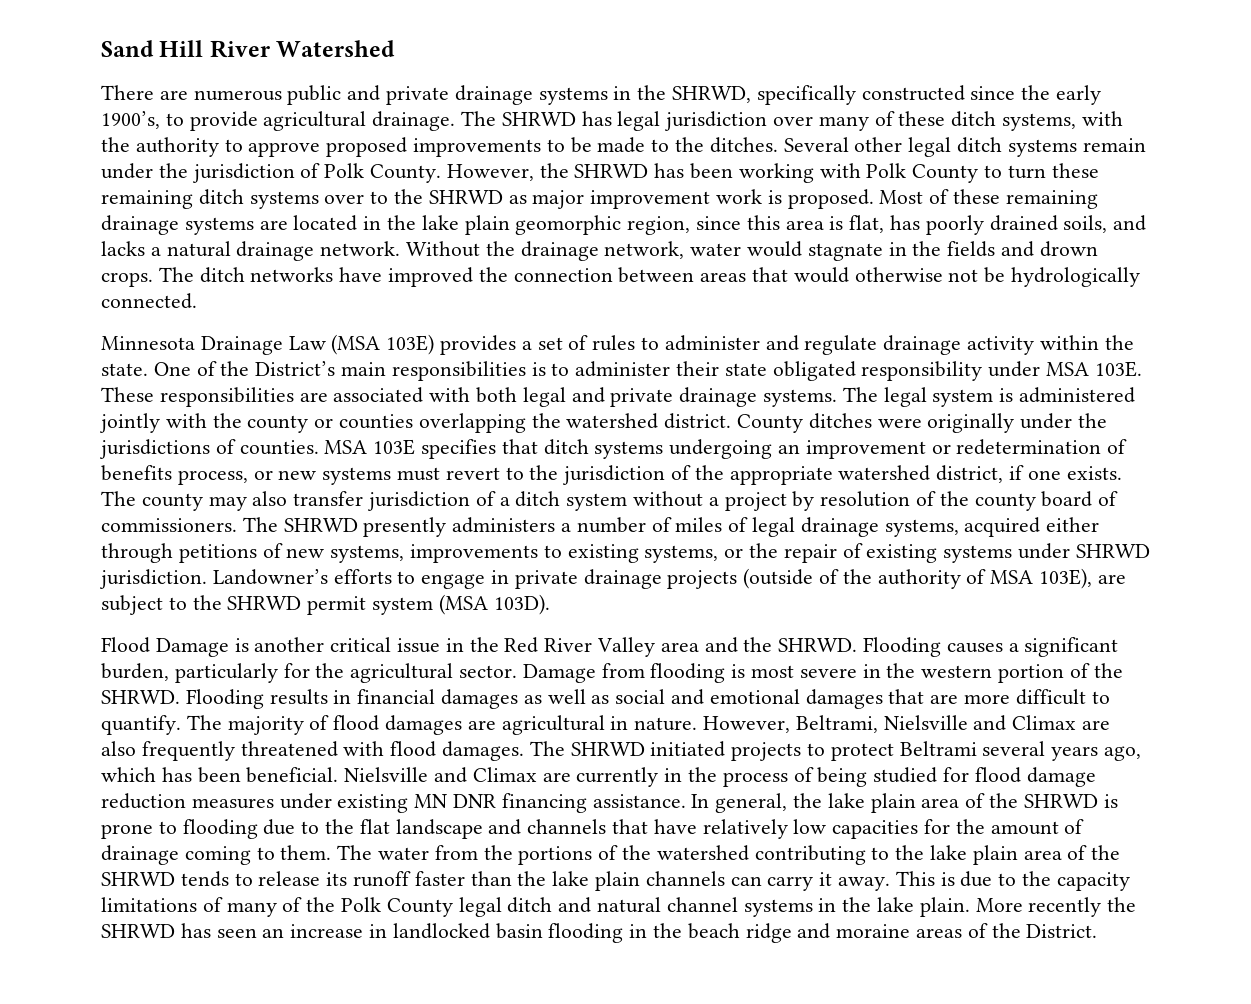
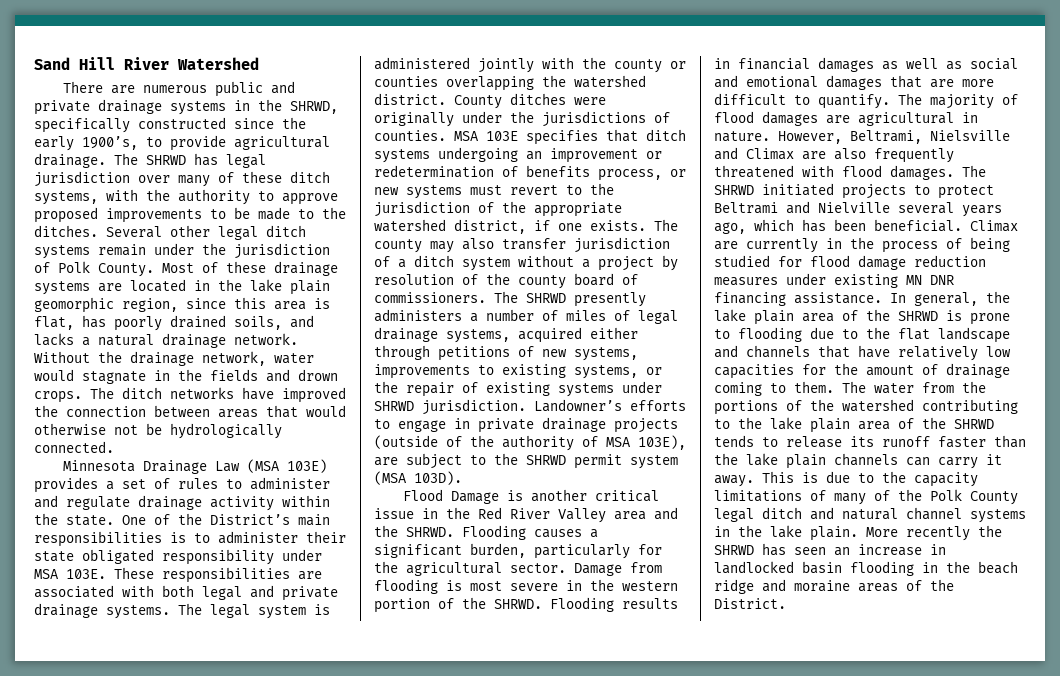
- However, the SHRWD has been working with Polk County to turn these remaining ditch systems over to the SHRWD as major improvement work is proposed.
- Most of these remaining drainage systems are located in the lake plain geomorphic region, since this area is flat, has poorly drained soils, and lacks a natural drainage network.
+ Most of these drainage systems are located in the lake plain geomorphic region, since this area is flat, has poorly drained soils, and lacks a natural drainage network.
- The SHRWD initiated projects to protect Beltrami several years ago, which has been beneficial.
+ The SHRWD initiated projects to protect Beltrami and Nielville several years ago, which has been beneficial.
- Nielsville and Climax are currently in the process of being studied for flood damage reduction measures under existing MN DNR financing assistance.
+ Climax are currently in the process of being studied for flood damage reduction measures under existing MN DNR financing assistance.

